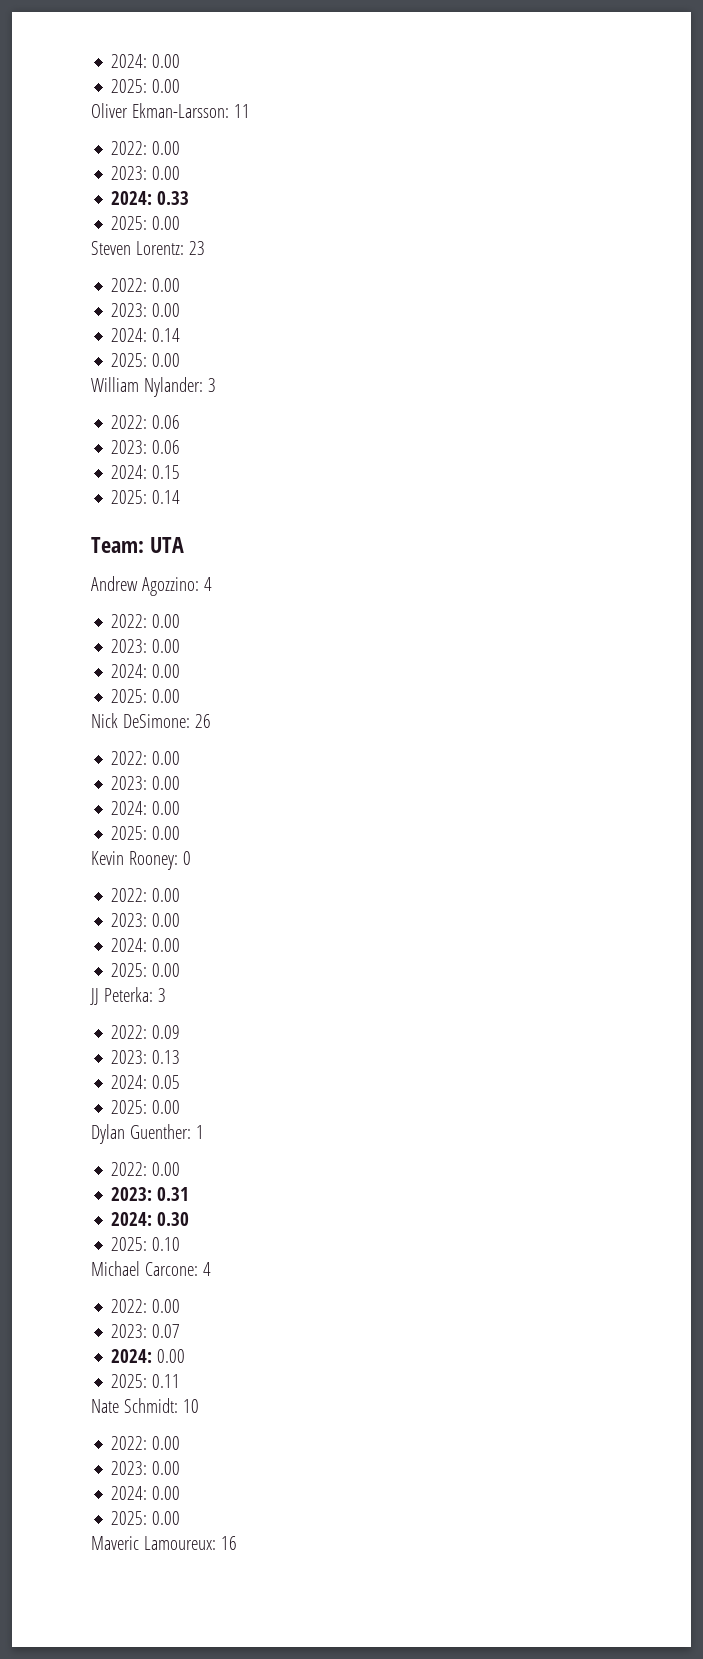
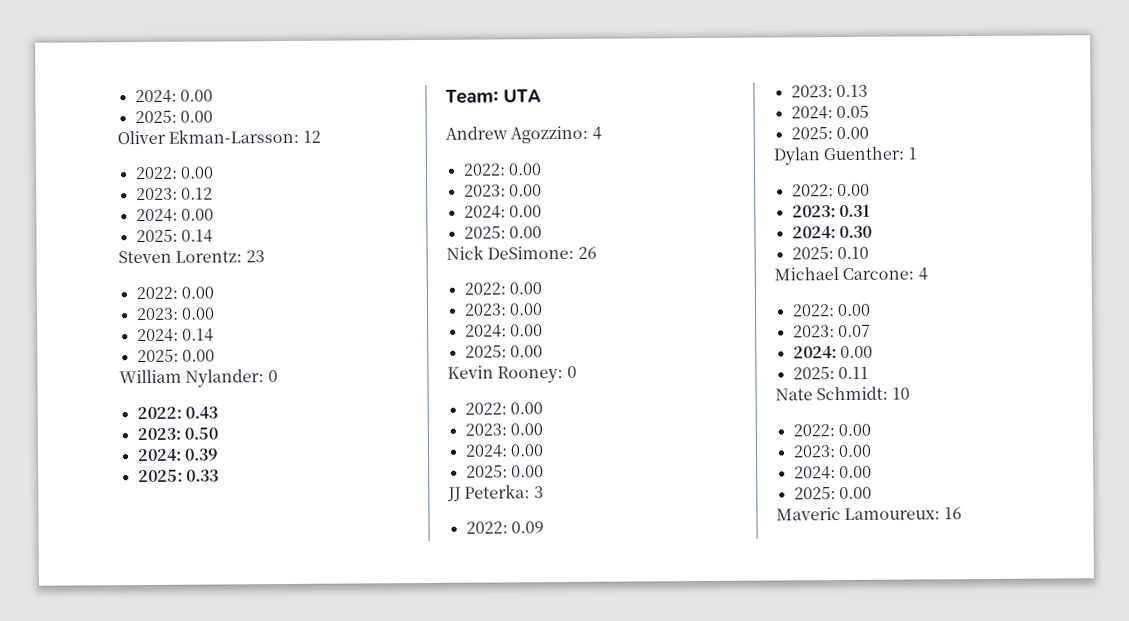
- Oliver Ekman-Larsson: 11
+ Oliver Ekman-Larsson: 12
  2022: 0.00
- 2023: 0.00
- 2024: 0.33
- 2025: 0.00
+ 2023: 0.12
+ 2024: 0.00
+ 2025: 0.14
- William Nylander: 3
- 2022: 0.06
- 2023: 0.06
- 2024: 0.15
- 2025: 0.14
+ William Nylander: 0
+ 2022: 0.43
+ 2023: 0.50
+ 2024: 0.39
+ 2025: 0.33

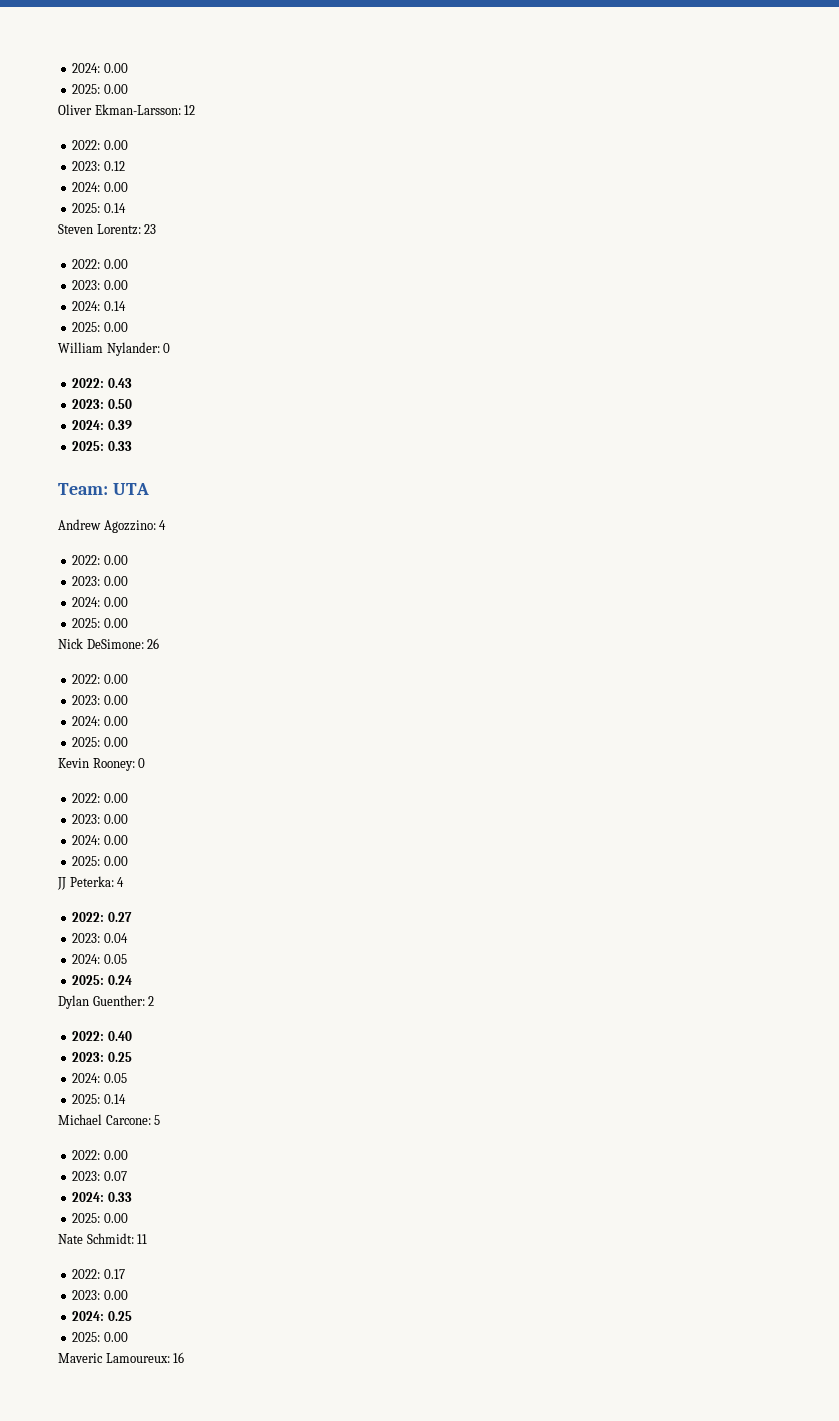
- JJ Peterka: 3
- 2022: 0.09
- 2023: 0.13
+ JJ Peterka: 4
+ 2022: 0.27
+ 2023: 0.04
  2024: 0.05
- 2025: 0.00
+ 2025: 0.24
- Dylan Guenther: 1
- 2022: 0.00
- 2023: 0.31
- 2024: 0.30
- 2025: 0.10
+ Dylan Guenther: 2
+ 2022: 0.40
+ 2023: 0.25
+ 2024: 0.05
+ 2025: 0.14
- Michael Carcone: 4
+ Michael Carcone: 5
  2023: 0.07
- 2024: 0.00
- 2025: 0.11
+ 2024: 0.33
+ 2025: 0.00
- Nate Schmidt: 10
- 2022: 0.00
+ Nate Schmidt: 11
+ 2022: 0.17
  2023: 0.00
- 2024: 0.00
+ 2024: 0.25

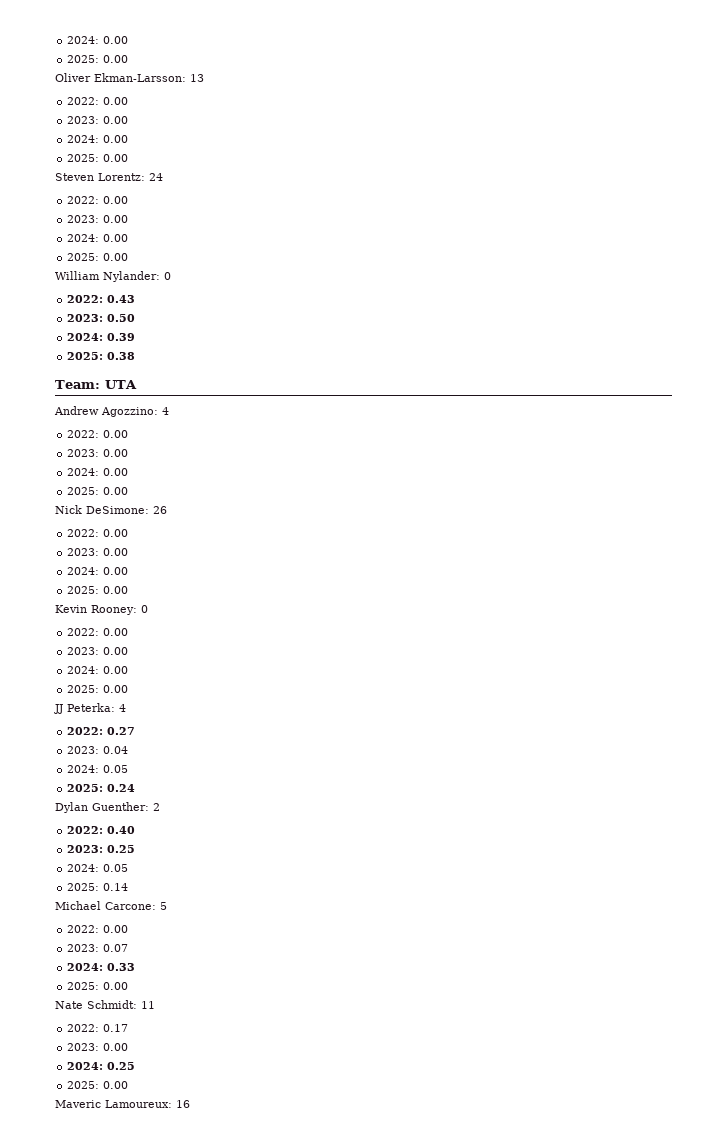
- Oliver Ekman-Larsson: 12
- 2022: 0.00
- 2023: 0.12
- 2024: 0.00
- 2025: 0.14
- Steven Lorentz: 23
+ Oliver Ekman-Larsson: 13
  2022: 0.00
  2023: 0.00
- 2024: 0.14
+ 2024: 0.00
+ 2025: 0.00
+ Steven Lorentz: 24
+ 2022: 0.00
+ 2023: 0.00
+ 2024: 0.00
- 2025: 0.33
+ 2025: 0.38

